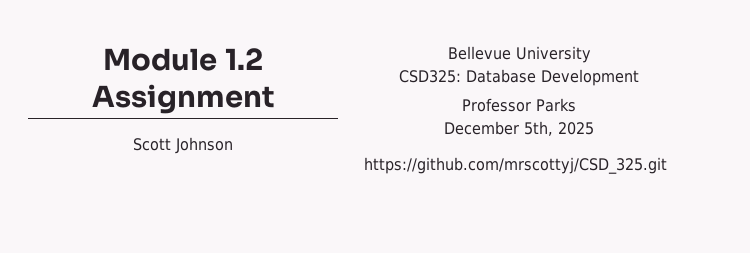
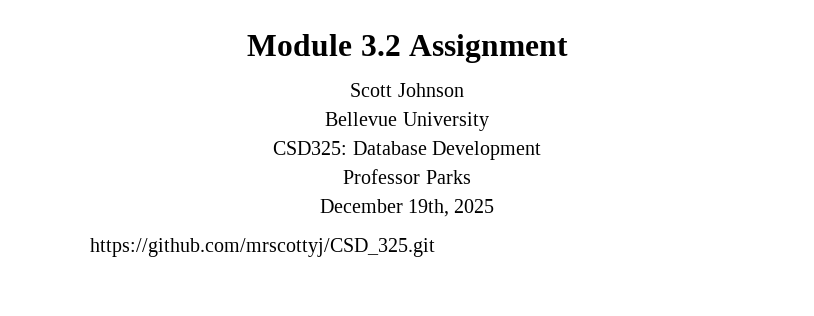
- Module 1.2 Assignment
+ Module 3.2 Assignment
- December 5th, 2025
+ December 19th, 2025

